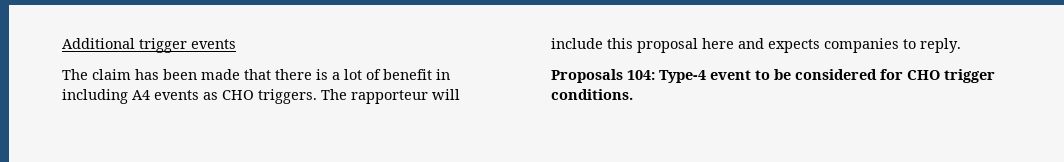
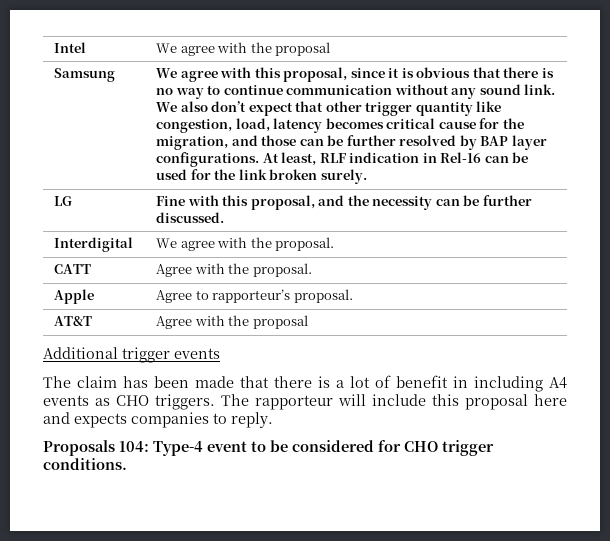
+ Intel | We agree with the proposal
+ Samsung | We agree with this proposal, since it is obvious that there is no way to continue communication without any sound link. We also don’t expect that other trigger quantity like congestion, load, latency becomes critical cause for the migration, and those can be further resolved by BAP layer configurations. At least, RLF indication in Rel-16 can be used for the link broken surely.
+ LG | Fine with this proposal, and the necessity can be further discussed.
+ Interdigital | We agree with the proposal.
+ CATT | Agree with the proposal.
+ Apple | Agree to rapporteur’s proposal.
+ AT&T | Agree with the proposal

